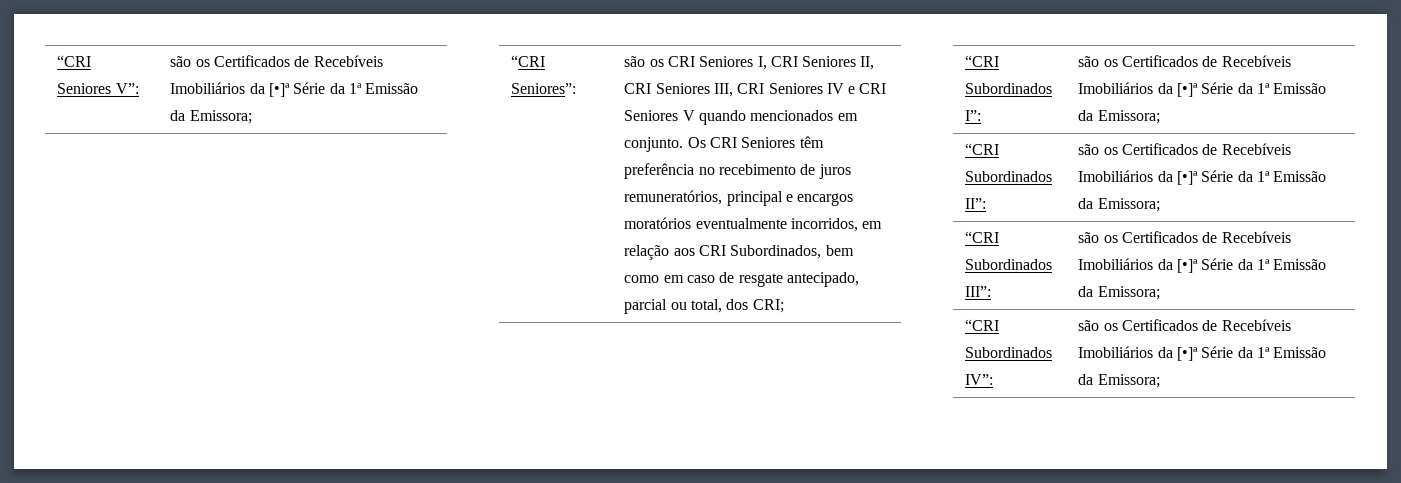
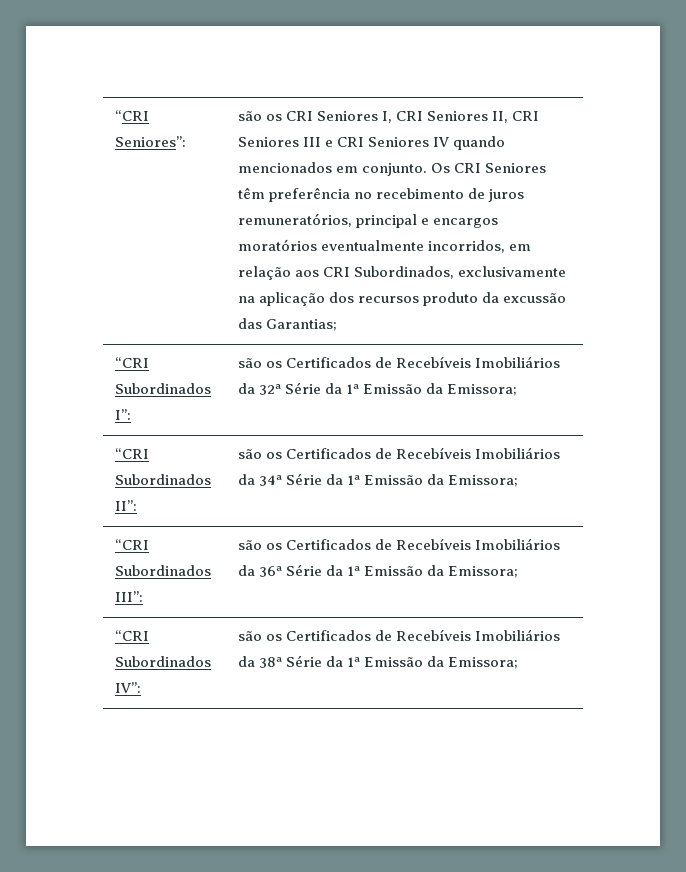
- “CRI Seniores V”: | são os Certificados de Recebíveis Imobiliários da [•]ª Série da 1ª Emissão da Emissora;
- são os CRI Seniores I, CRI Seniores II, CRI Seniores III, CRI Seniores IV e CRI Seniores V quando mencionados em conjunto.
+ são os CRI Seniores I, CRI Seniores II, CRI Seniores III e CRI Seniores IV quando mencionados em conjunto.
- Os CRI Seniores têm preferência no recebimento de juros remuneratórios, principal e encargos moratórios eventualmente incorridos, em relação aos CRI Subordinados, bem como em caso de resgate antecipado, parcial ou total, dos CRI;
+ Os CRI Seniores têm preferência no recebimento de juros remuneratórios, principal e encargos moratórios eventualmente incorridos, em relação aos CRI Subordinados, exclusivamente na aplicação dos recursos produto da excussão das Garantias;
- “CRI Subordinados I”: | são os Certificados de Recebíveis Imobiliários da [•]ª Série da 1ª Emissão da Emissora;
+ “CRI Subordinados I”: | são os Certificados de Recebíveis Imobiliários da 32ª Série da 1ª Emissão da Emissora;
- “CRI Subordinados II”: | são os Certificados de Recebíveis Imobiliários da [•]ª Série da 1ª Emissão da Emissora;
+ “CRI Subordinados II”: | são os Certificados de Recebíveis Imobiliários da 34ª Série da 1ª Emissão da Emissora;
- “CRI Subordinados III”: | são os Certificados de Recebíveis Imobiliários da [•]ª Série da 1ª Emissão da Emissora;
+ “CRI Subordinados III”: | são os Certificados de Recebíveis Imobiliários da 36ª Série da 1ª Emissão da Emissora;
- “CRI Subordinados IV”: | são os Certificados de Recebíveis Imobiliários da [•]ª Série da 1ª Emissão da Emissora;
+ “CRI Subordinados IV”: | são os Certificados de Recebíveis Imobiliários da 38ª Série da 1ª Emissão da Emissora;

